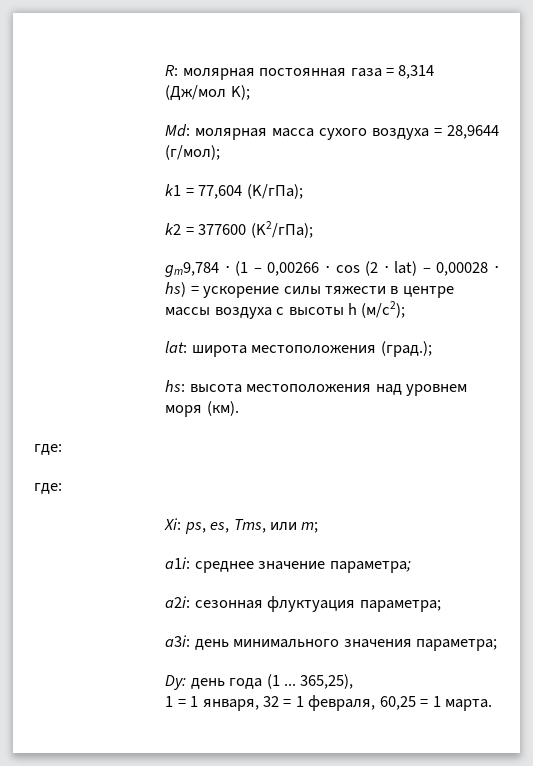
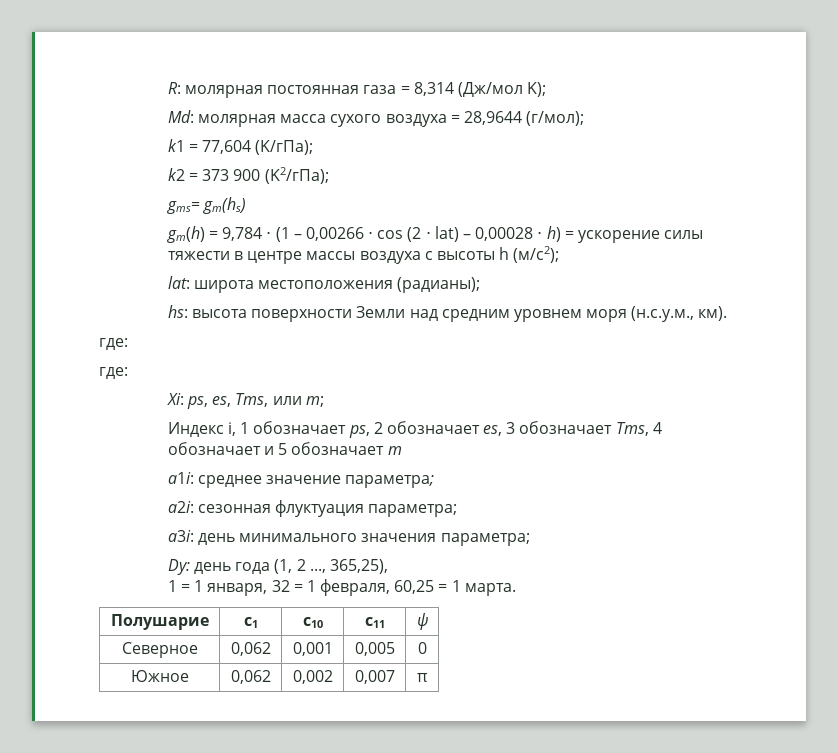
- k2 = 377600 (K2/гПа);
+ k2 = 373 900 (K2/гПа);
- gm9,784 ⋅ (1 – 0,00266 ⋅ cos (2 ⋅ lat) – 0,00028 ⋅ hs) = ускорение силы тяжести в центре массы воздуха с высоты h (м/с2);
+ gms= gm(hs)
+ gm(h) = 9,784 ⋅ (1 – 0,00266 ⋅ cos (2 ⋅ lat) – 0,00028 ⋅ h) = ускорение силы тяжести в центре массы воздуха с высоты h (м/с2);
- lat: широта местоположения (град.);
+ lat: широта местоположения (радианы);
- hs: высота местоположения над уровнем моря (км).
+ hs: высота поверхности Земли над средним уровнем моря (н.с.у.м., км).
+ Индекс i, 1 обозначает ps, 2 обозначает es, 3 обозначает Tms, 4 обозначает и 5 обозначает m
- Dy: день года (1 ... 365,25),
+ Dy: день года (1, 2 ..., 365,25),
+ Полушарие | c1 | c10 | c11 | ψ
+ Северное | 0,062 | 0,001 | 0,005 | 0
+ Южное | 0,062 | 0,002 | 0,007 | π

